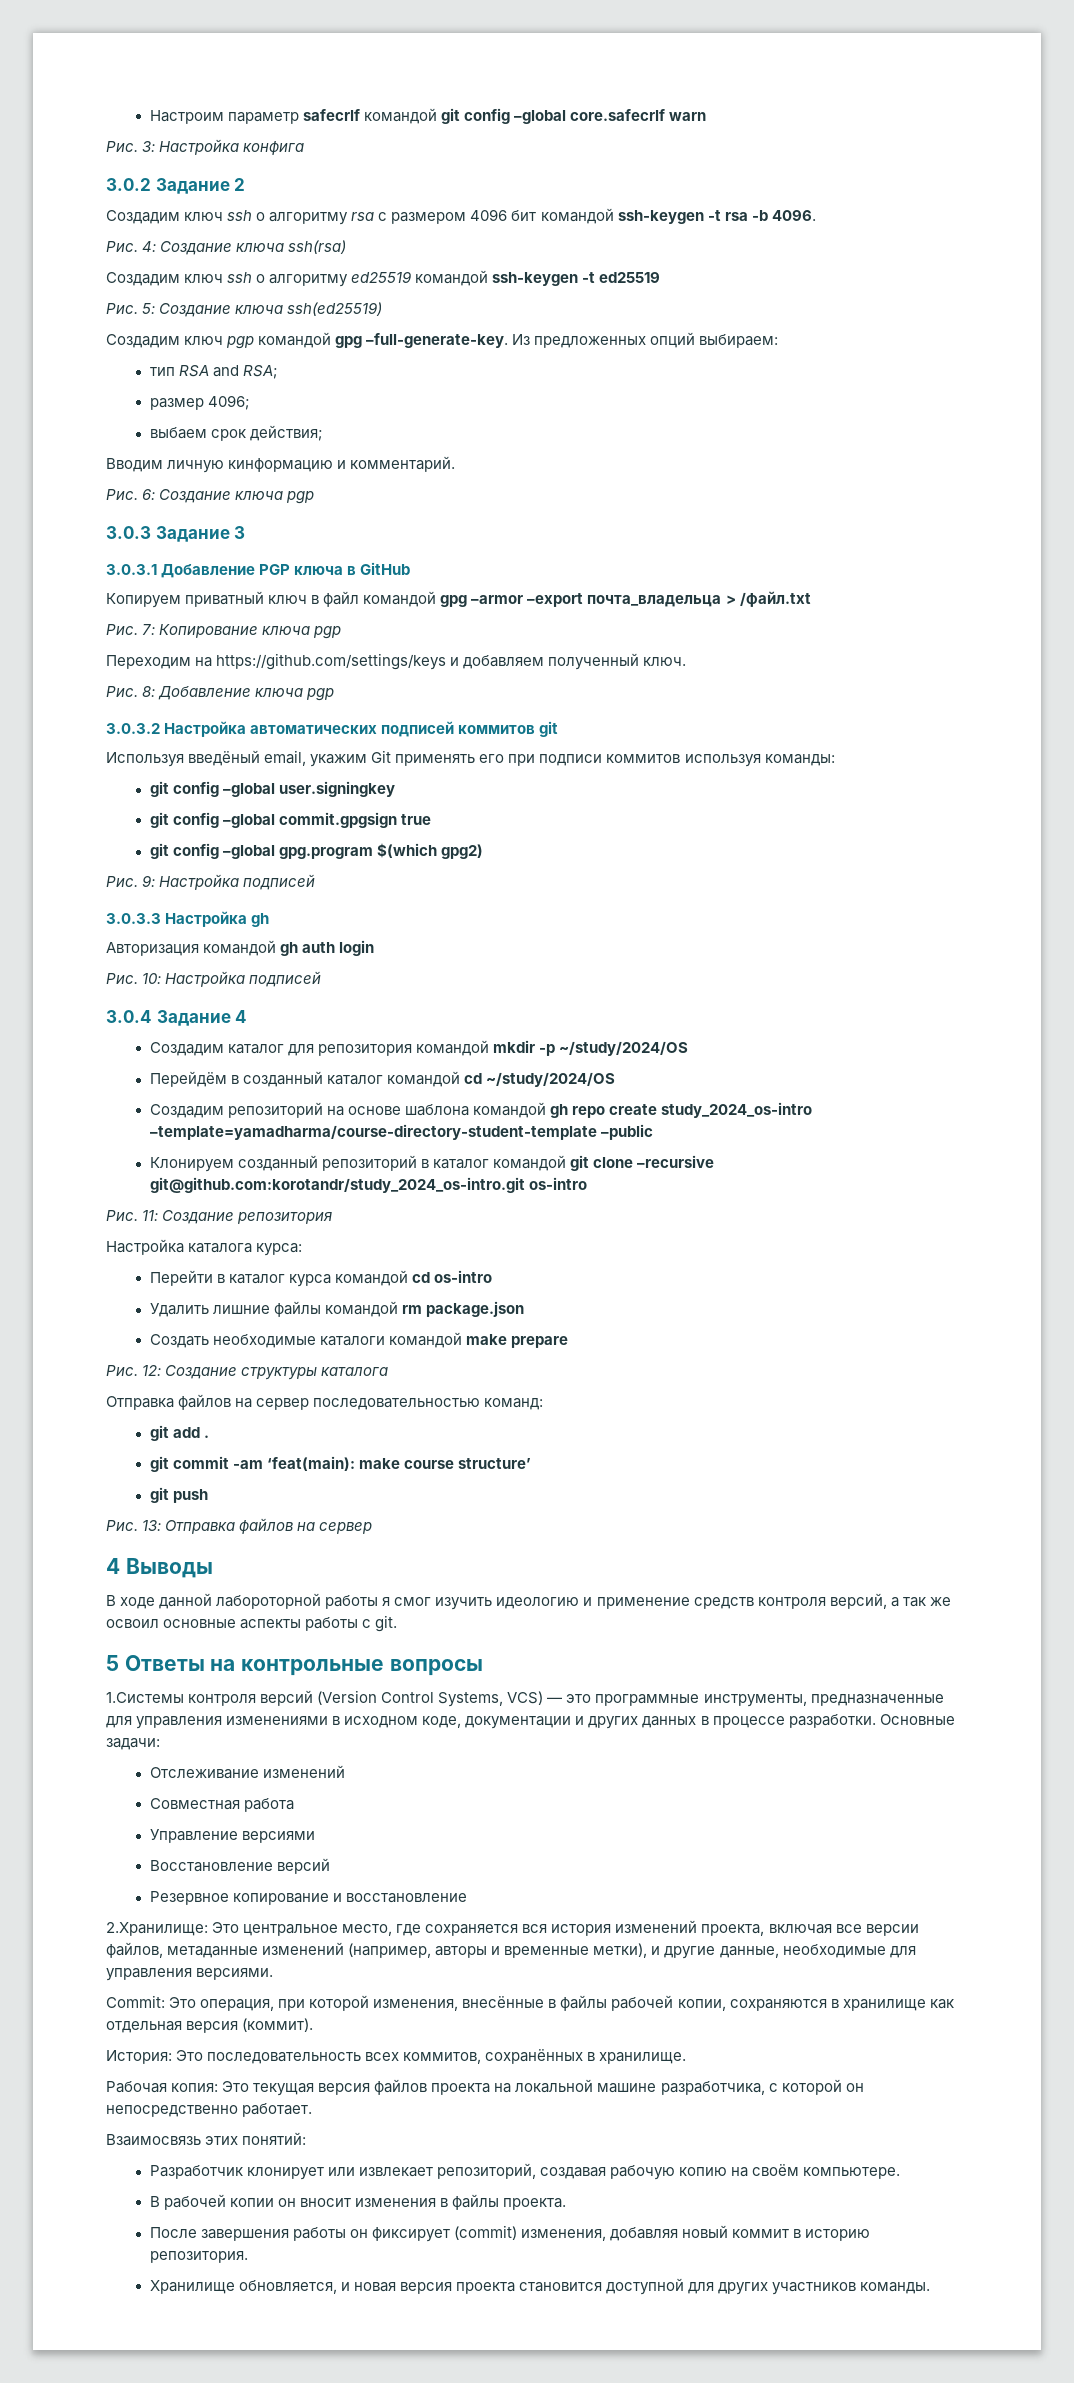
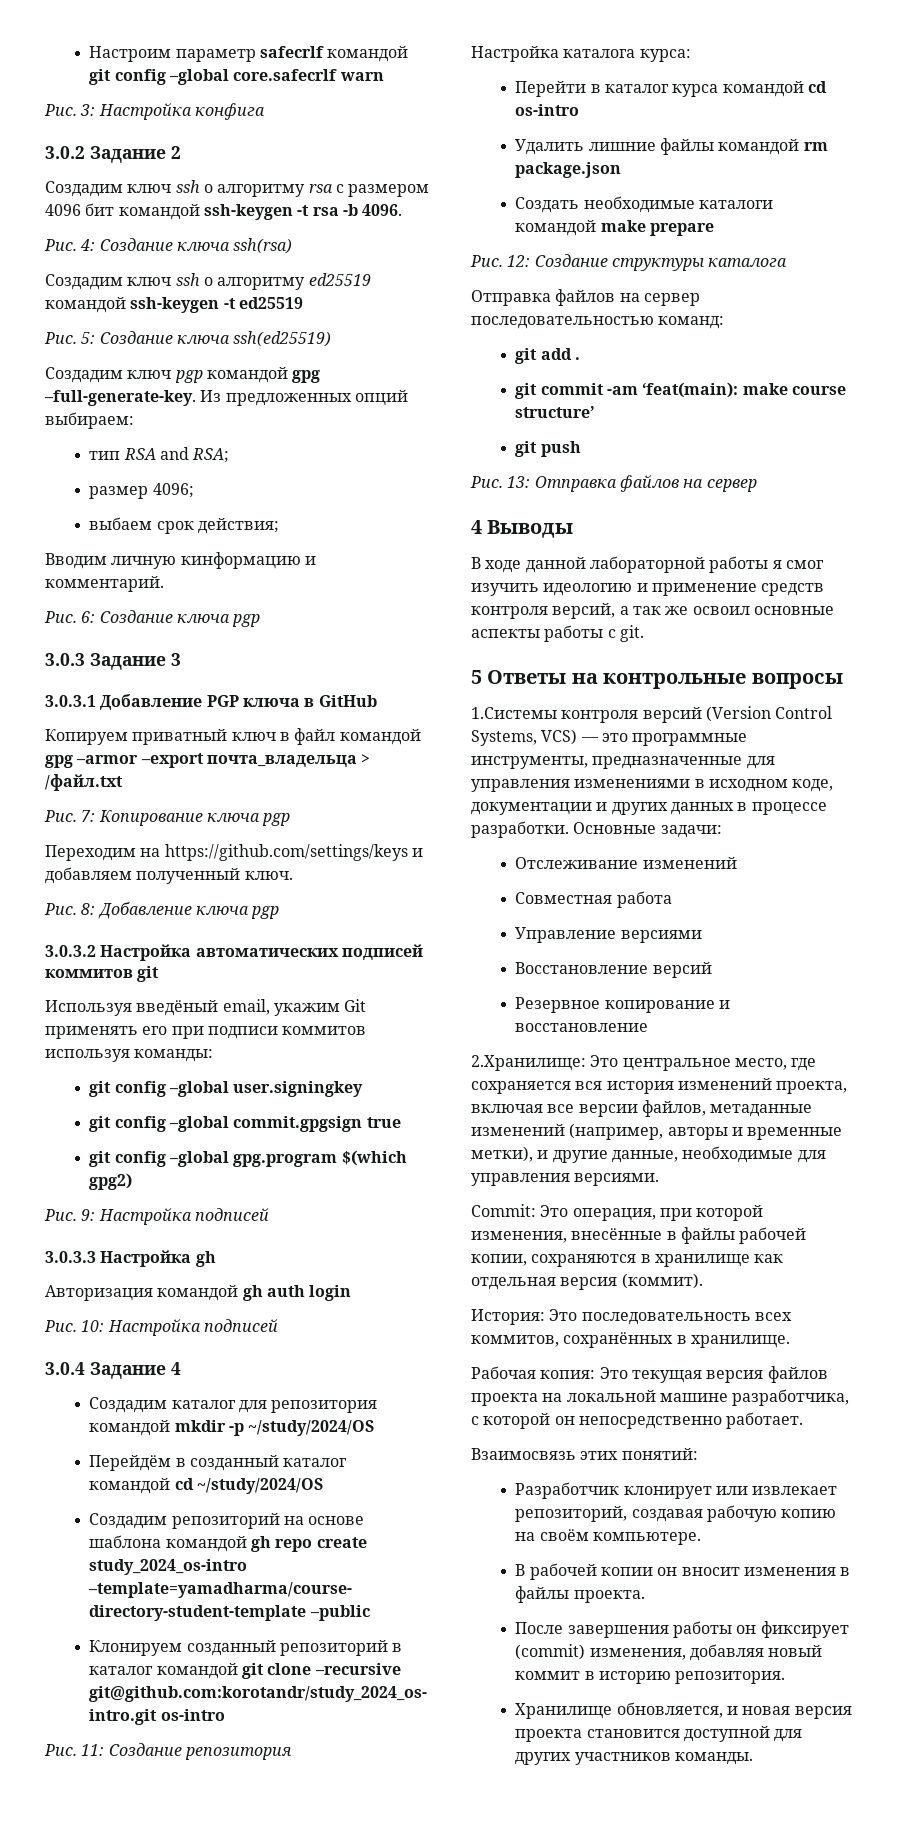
- В ходе данной лабороторной работы я смог изучить идеологию и применение средств контроля версий, а так же освоил основные аспекты работы с git.
+ В ходе данной лабораторной работы я смог изучить идеологию и применение средств контроля версий, а так же освоил основные аспекты работы с git.

